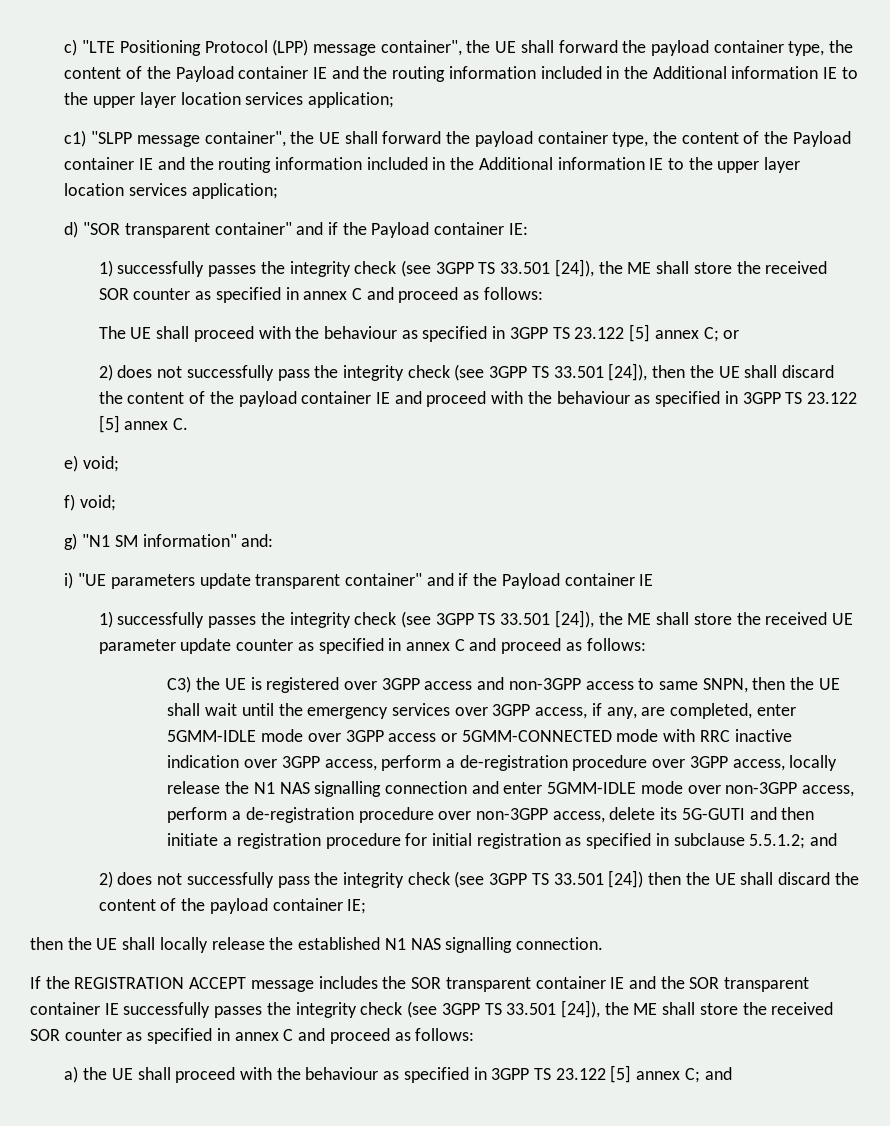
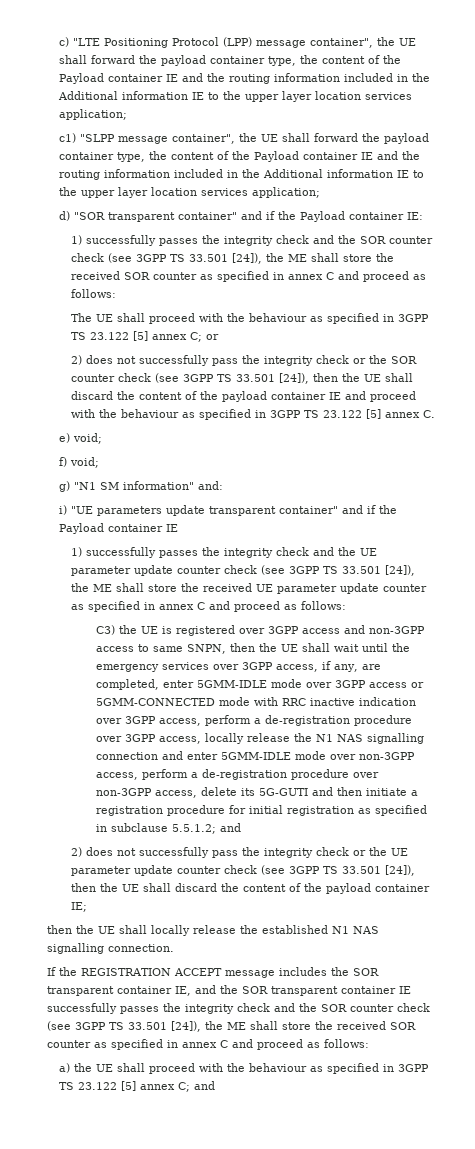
- 1) successfully passes the integrity check (see 3GPP TS 33.501 [24]), the ME shall store the received SOR counter as specified in annex C and proceed as follows:
+ 1) successfully passes the integrity check and the SOR counter check (see 3GPP TS 33.501 [24]), the ME shall store the received SOR counter as specified in annex C and proceed as follows:
- 2) does not successfully pass the integrity check (see 3GPP TS 33.501 [24]), then the UE shall discard the content of the payload container IE and proceed with the behaviour as specified in 3GPP TS 23.122 [5] annex C.
+ 2) does not successfully pass the integrity check or the SOR counter check (see 3GPP TS 33.501 [24]), then the UE shall discard the content of the payload container IE and proceed with the behaviour as specified in 3GPP TS 23.122 [5] annex C.
- 1) successfully passes the integrity check (see 3GPP TS 33.501 [24]), the ME shall store the received UE parameter update counter as specified in annex C and proceed as follows:
+ 1) successfully passes the integrity check and the UE parameter update counter check (see 3GPP TS 33.501 [24]), the ME shall store the received UE parameter update counter as specified in annex C and proceed as follows:
- 2) does not successfully pass the integrity check (see 3GPP TS 33.501 [24]) then the UE shall discard the content of the payload container IE;
+ 2) does not successfully pass the integrity check or the UE parameter update counter check (see 3GPP TS 33.501 [24]), then the UE shall discard the content of the payload container IE;
- If the REGISTRATION ACCEPT message includes the SOR transparent container IE and the SOR transparent container IE successfully passes the integrity check (see 3GPP TS 33.501 [24]), the ME shall store the received SOR counter as specified in annex C and proceed as follows:
+ If the REGISTRATION ACCEPT message includes the SOR transparent container IE, and the SOR transparent container IE successfully passes the integrity check and the SOR counter check (see 3GPP TS 33.501 [24]), the ME shall store the received SOR counter as specified in annex C and proceed as follows:

